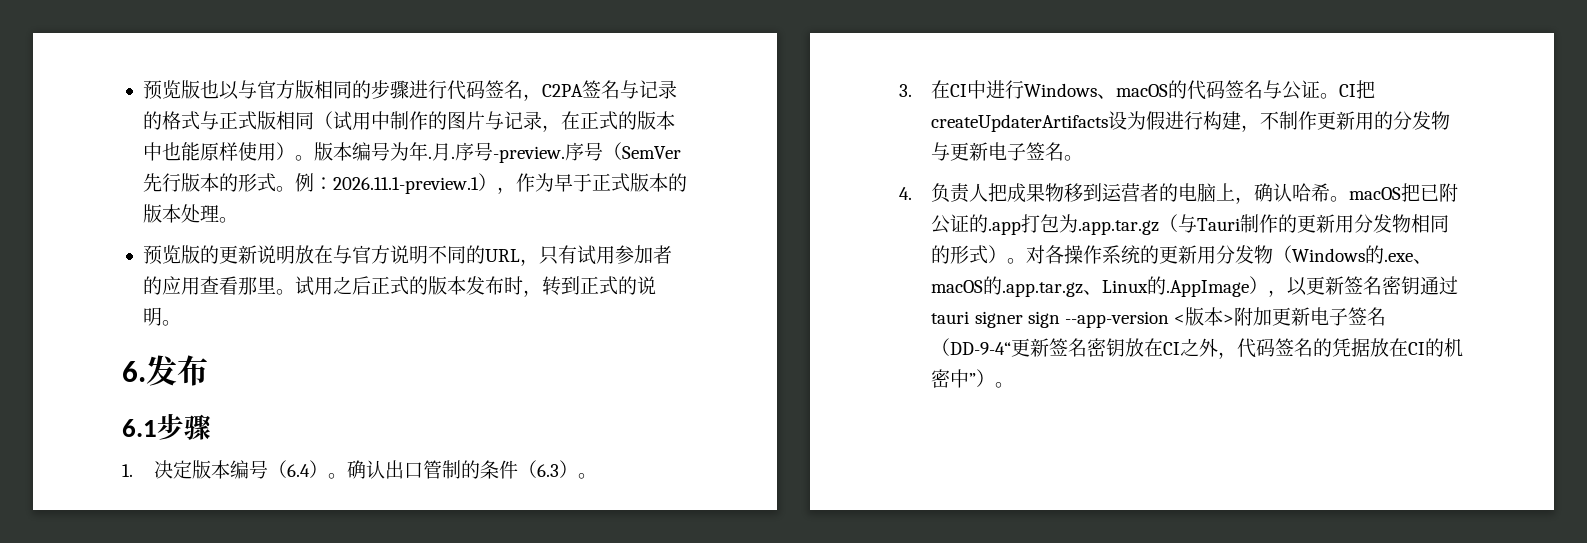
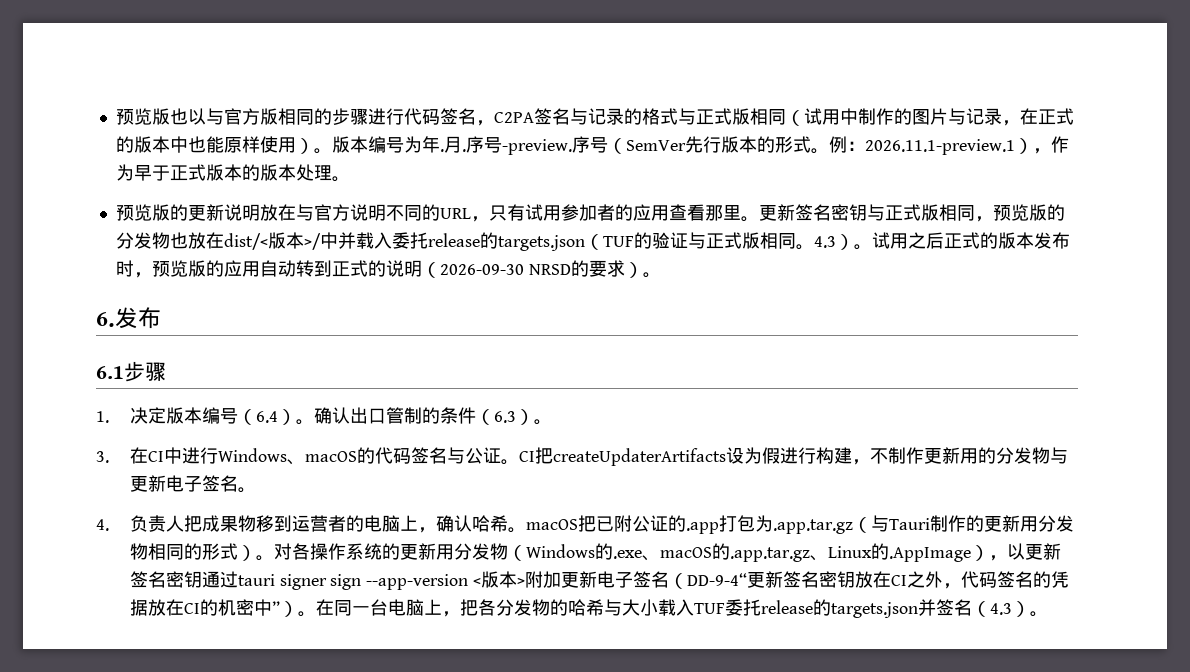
+ 更新签名密钥与正式版相同，预览版的分发物也放在dist/<版本>/中并载入委托release的targets.json（TUF的验证与正式版相同。4.3）。
- 试用之后正式的版本发布时，转到正式的说明。
+ 试用之后正式的版本发布时，预览版的应用自动转到正式的说明（2026-09-30 NRSD的要求）。
+ 在同一台电脑上，把各分发物的哈希与大小载入TUF委托release的targets.json并签名（4.3）。

